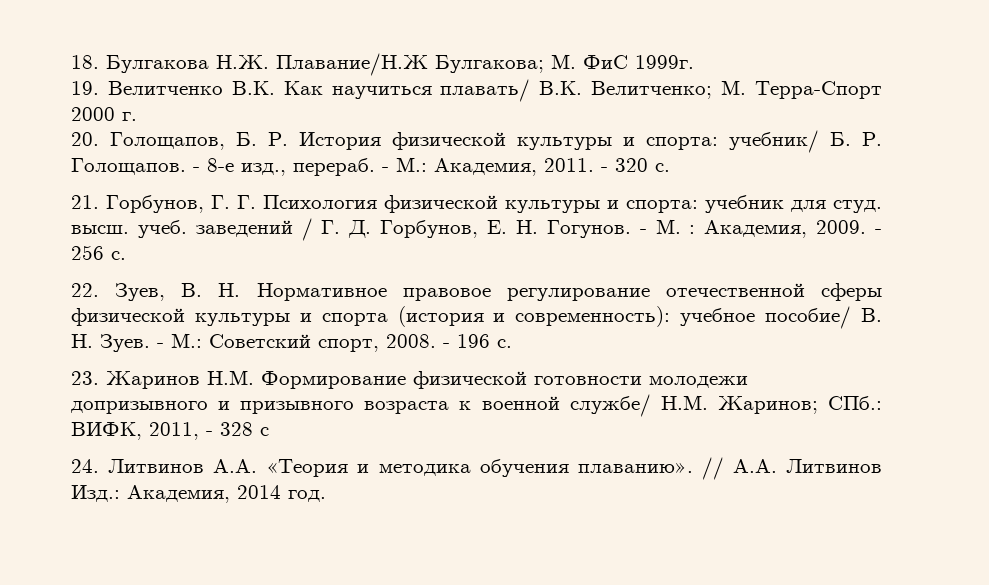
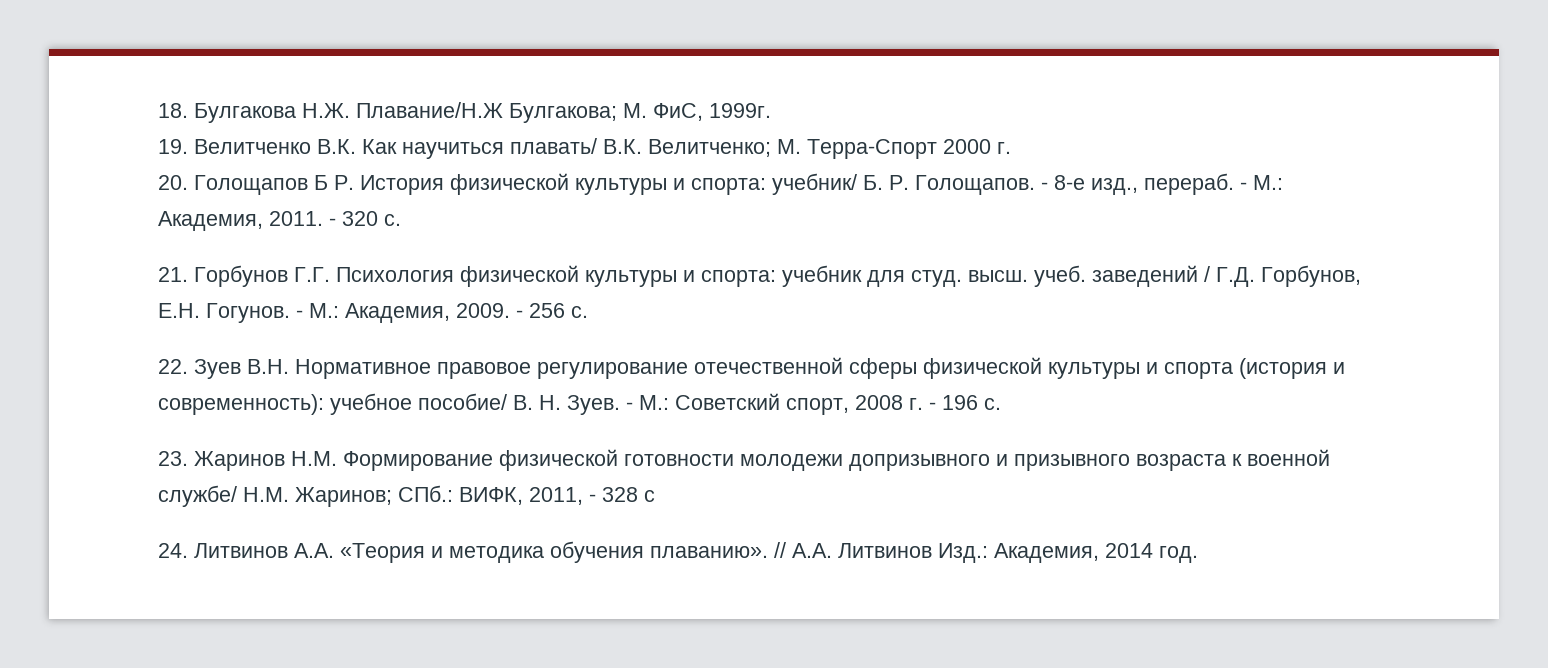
- 18. Булгакова Н.Ж. Плавание/Н.Ж Булгакова; М. ФиС 1999г.
+ 18. Булгакова Н.Ж. Плавание/Н.Ж Булгакова; М. ФиС, 1999г.
- 20. Голощапов, Б. Р. История физической культуры и спорта: учебник/ Б. Р. Голощапов.
+ 20. Голощапов Б Р. История физической культуры и спорта: учебник/ Б. Р. Голощапов.
- 21. Горбунов, Г. Г. Психология физической культуры и спорта: учебник для студ. высш. учеб. заведений / Г. Д. Горбунов, Е. Н. Гогунов. - М. : Академия, 2009.
+ 21. Горбунов Г.Г. Психология физической культуры и спорта: учебник для студ. высш. учеб. заведений / Г.Д. Горбунов, Е.Н. Гогунов. - М.: Академия, 2009.
- 22. Зуев, В. Н. Нормативное правовое регулирование отечественной сферы физической культуры и спорта (история и современность): учебное пособие/ В. Н. Зуев.
+ 22. Зуев В.Н. Нормативное правовое регулирование отечественной сферы физической культуры и спорта (история и современность): учебное пособие/ В. Н. Зуев.
- - М.: Советский спорт, 2008. - 196 с.
+ - М.: Советский спорт, 2008 г. - 196 с.

